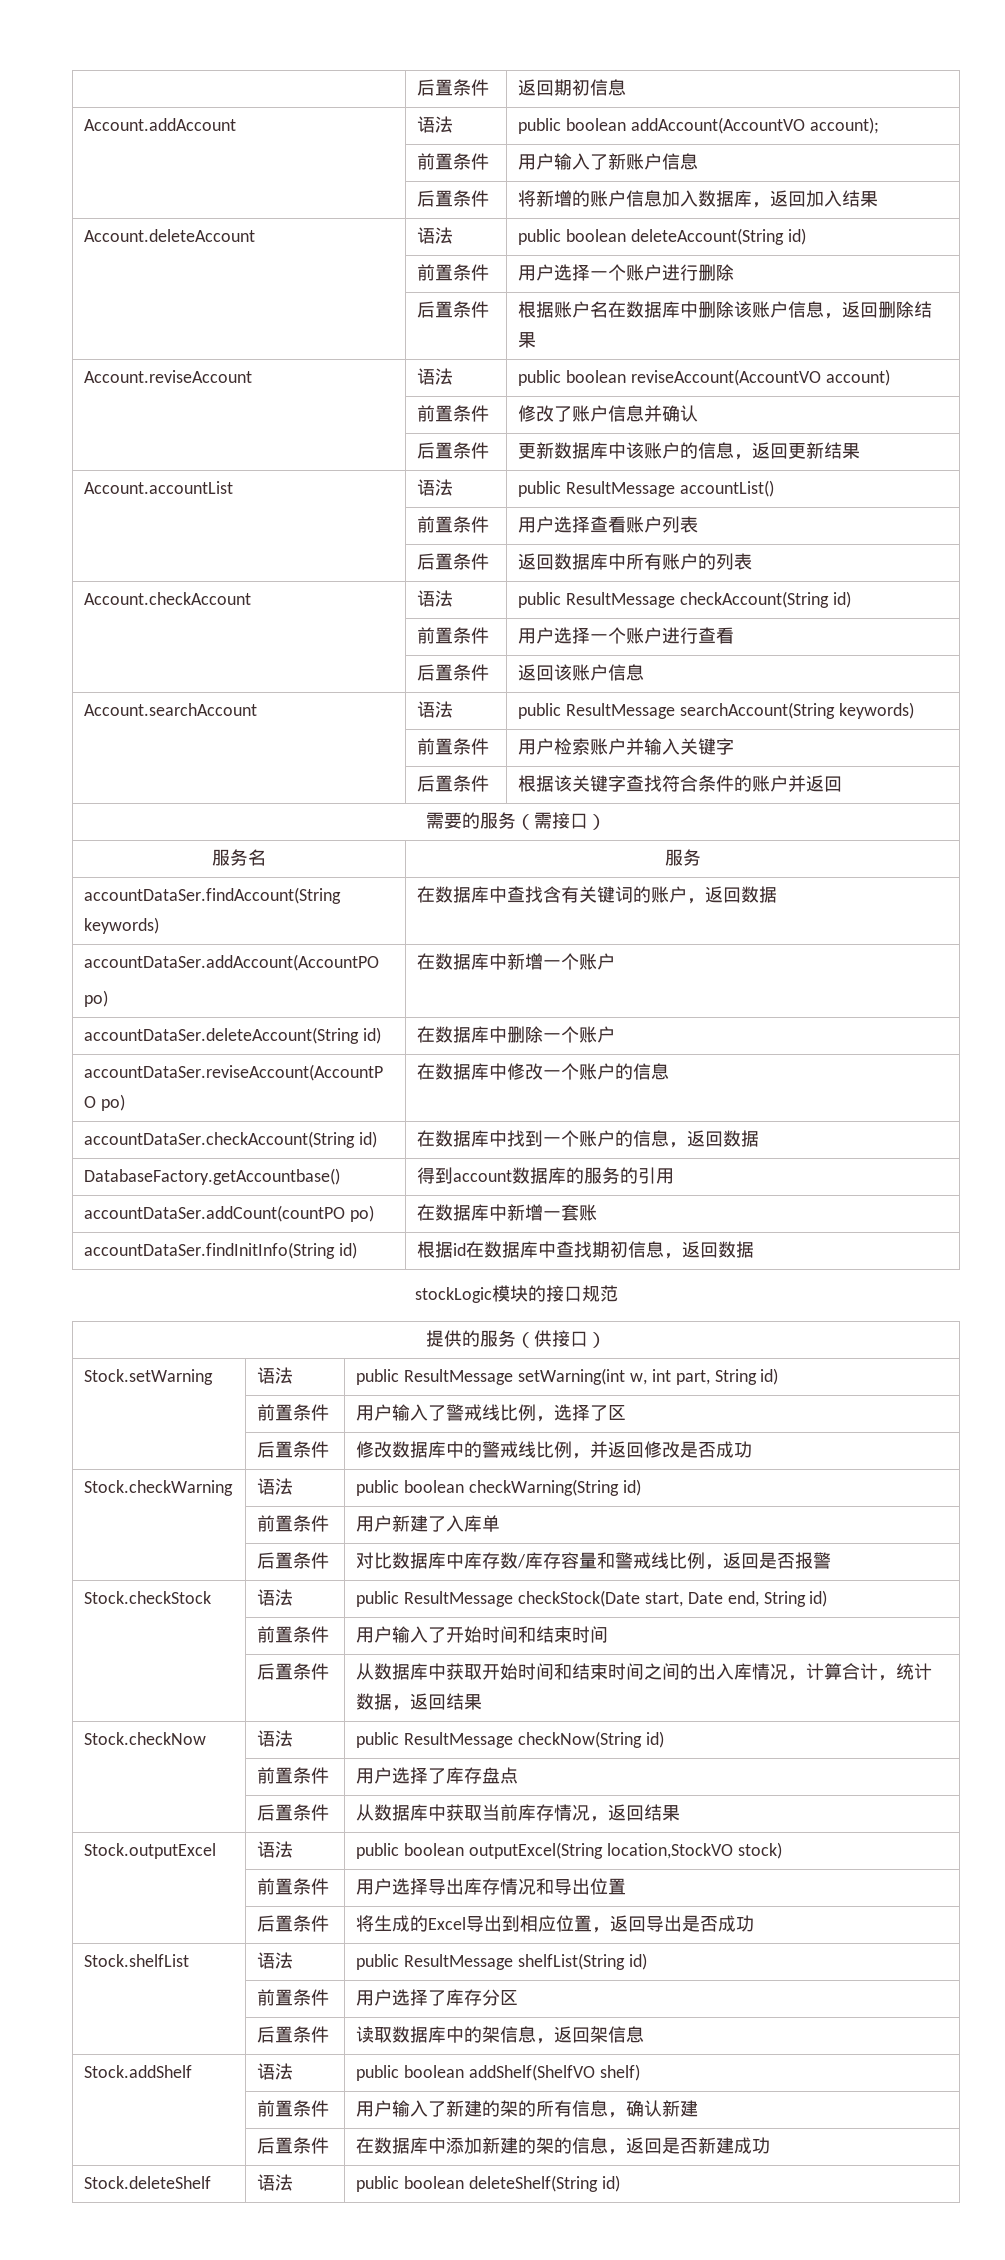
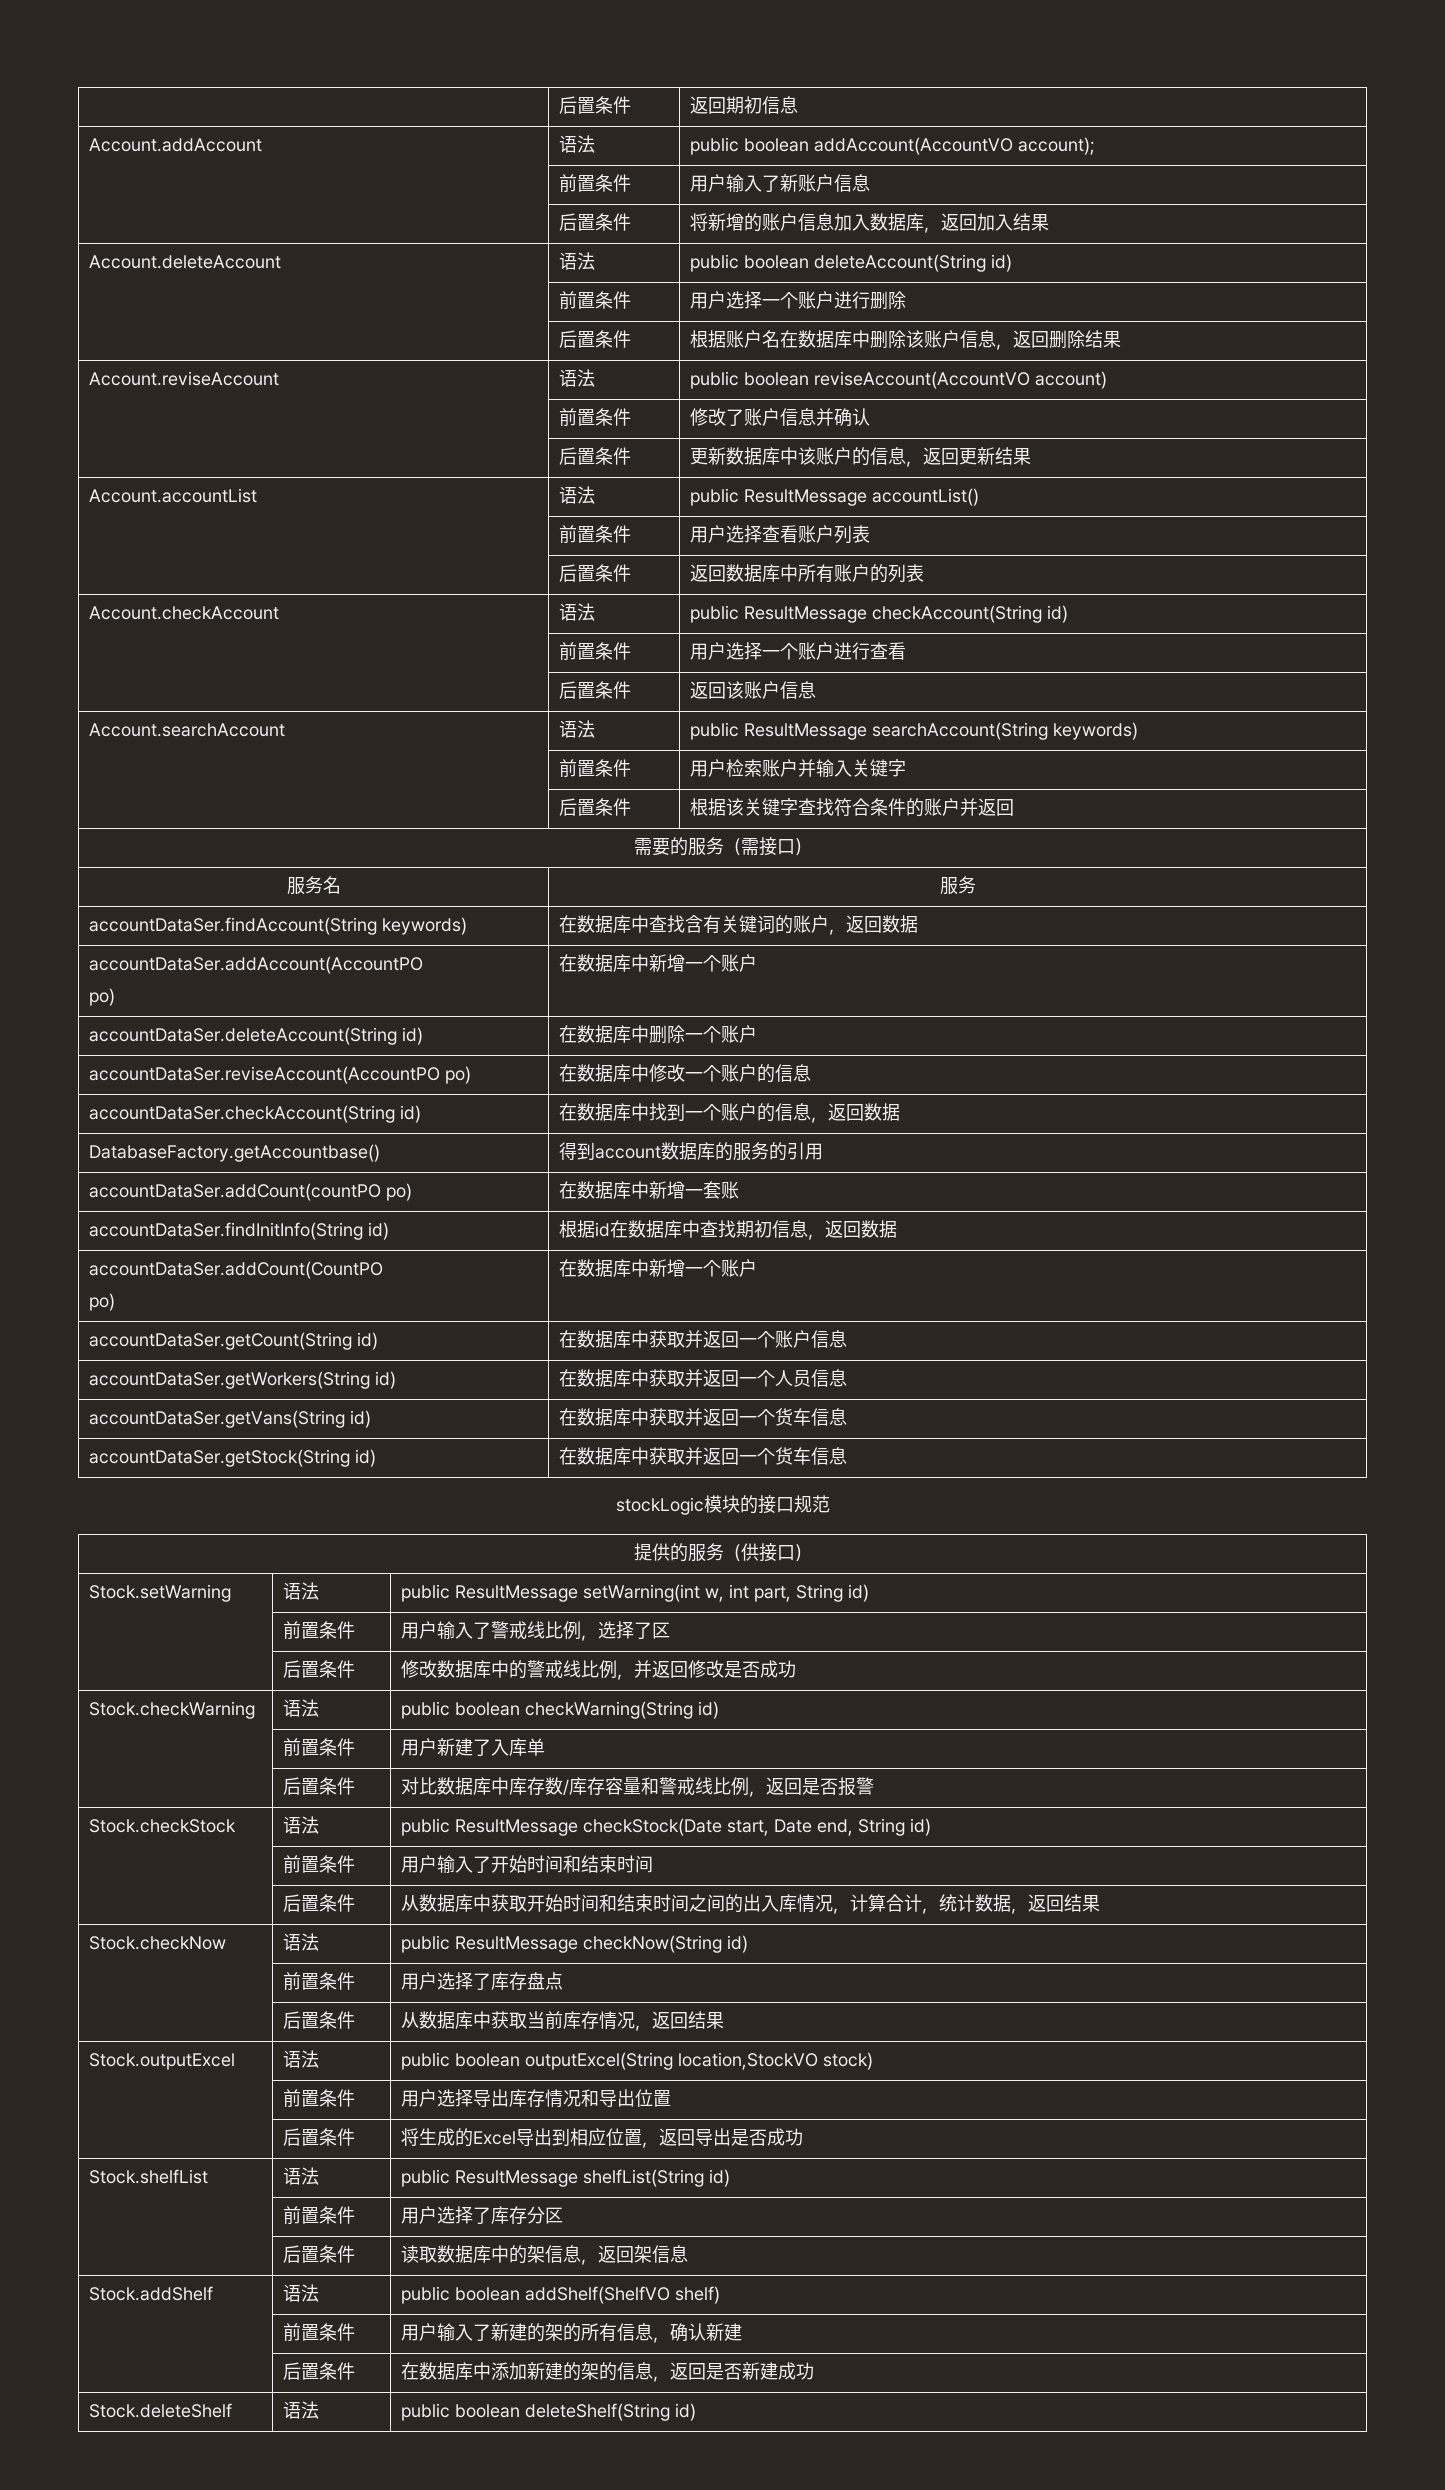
+ accountDataSer.addCount(CountPO
+ po) | 在数据库中新增一个账户
+ accountDataSer.getCount(String id) | 在数据库中获取并返回一个账户信息
+ accountDataSer.getWorkers(String id) | 在数据库中获取并返回一个人员信息
+ accountDataSer.getVans(String id) | 在数据库中获取并返回一个货车信息
+ accountDataSer.getStock(String id) | 在数据库中获取并返回一个货车信息

